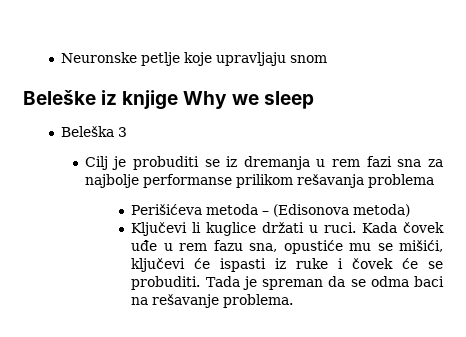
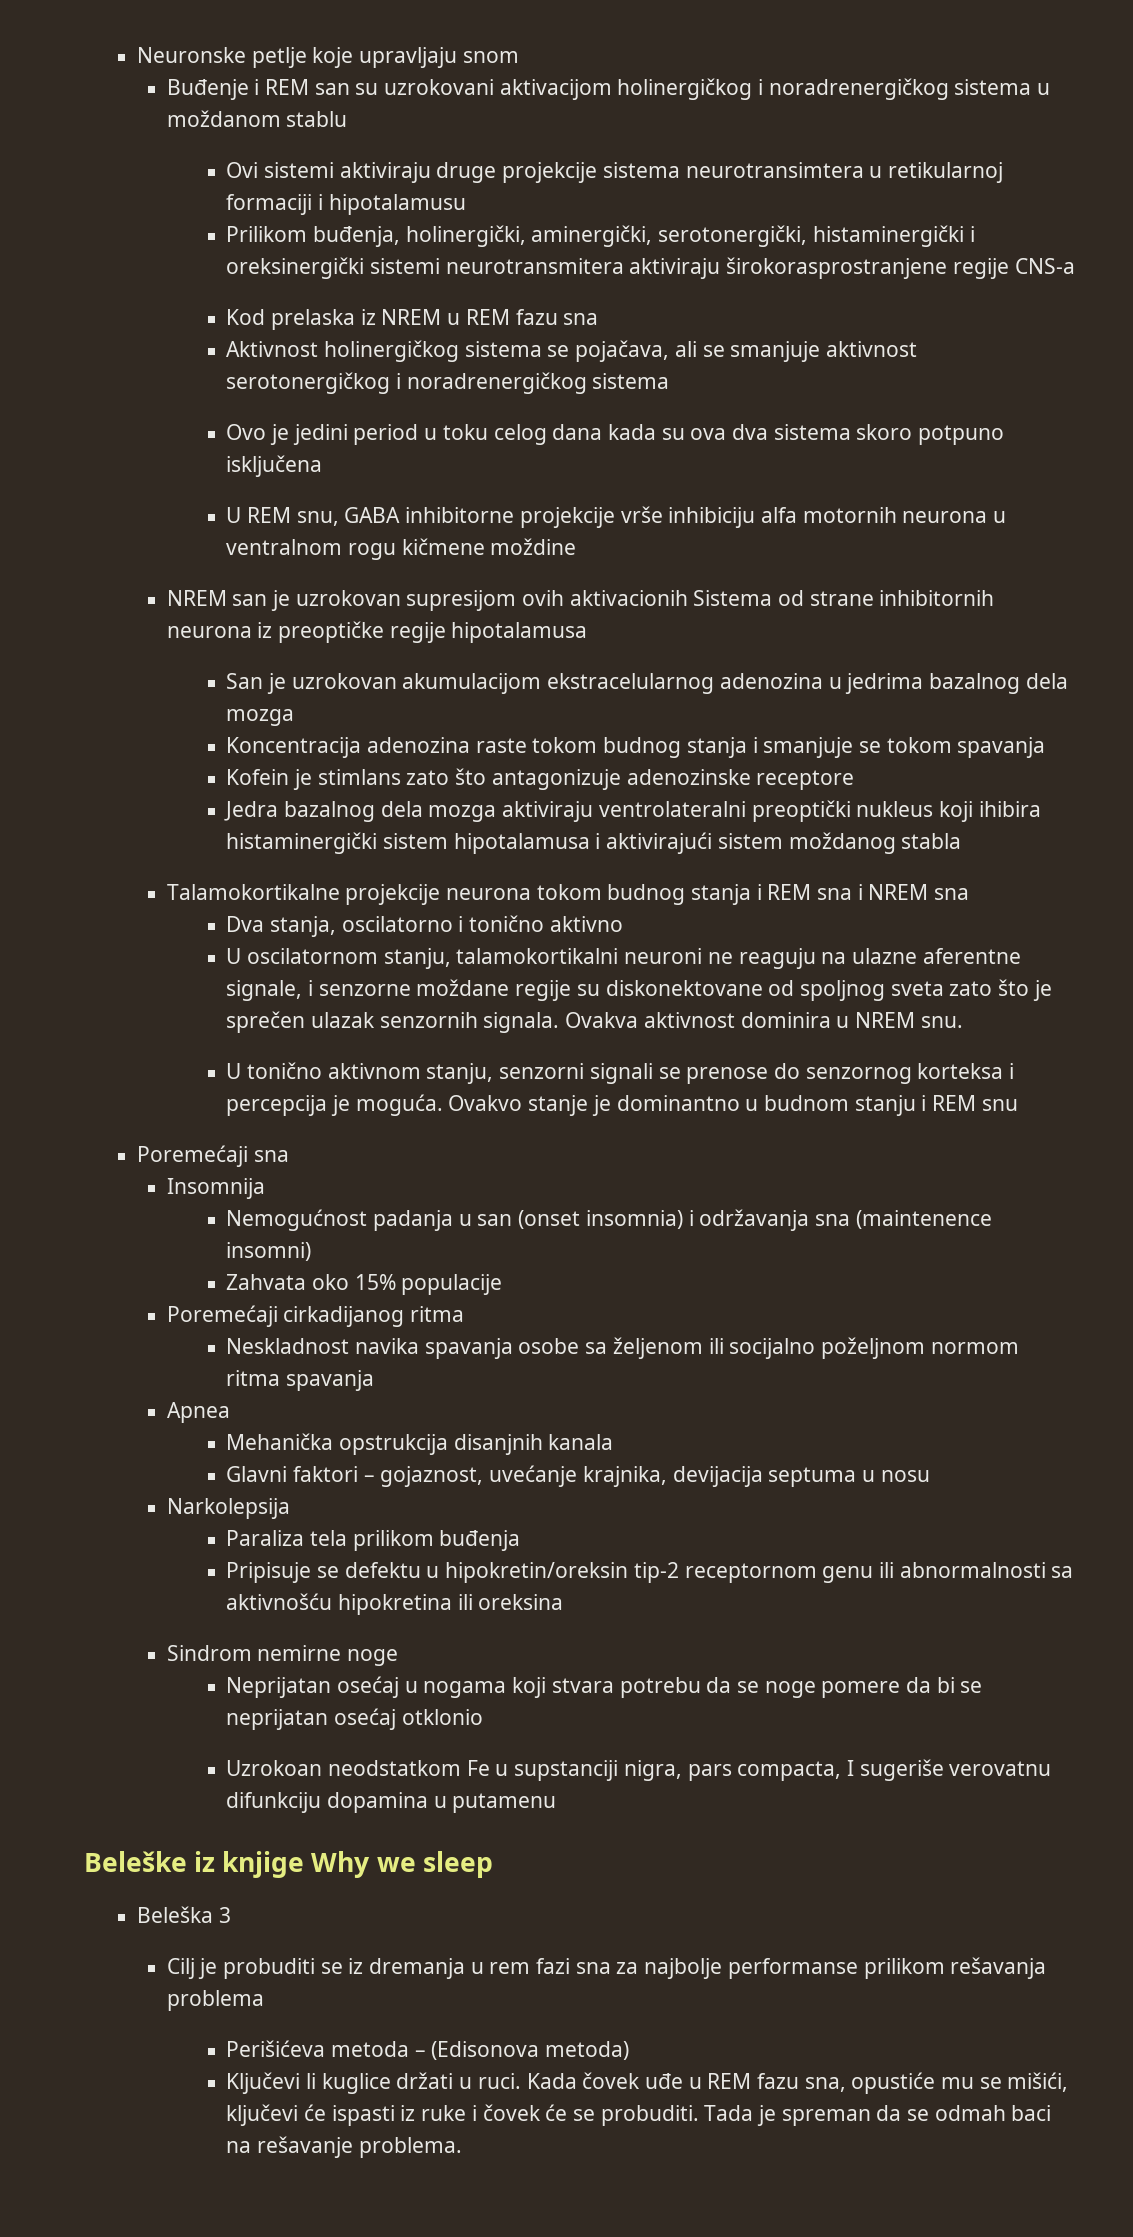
+ Buđenje i REM san su uzrokovani aktivacijom holinergičkog i noradrenergičkog sistema u moždanom stablu
+ Ovi sistemi aktiviraju druge projekcije sistema neurotransimtera u retikularnoj formaciji i hipotalamusu
+ Prilikom buđenja, holinergički, aminergički, serotonergički, histaminergički i oreksinergički sistemi neurotransmitera aktiviraju širokorasprostranjene regije CNS-a
+ Kod prelaska iz NREM u REM fazu sna
+ Aktivnost holinergičkog sistema se pojačava, ali se smanjuje aktivnost serotonergičkog i noradrenergičkog sistema
+ Ovo je jedini period u toku celog dana kada su ova dva sistema skoro potpuno isključena
+ U REM snu, GABA inhibitorne projekcije vrše inhibiciju alfa motornih neurona u ventralnom rogu kičmene moždine
+ NREM san je uzrokovan supresijom ovih aktivacionih Sistema od strane inhibitornih neurona iz preoptičke regije hipotalamusa
+ San je uzrokovan akumulacijom ekstracelularnog adenozina u jedrima bazalnog dela mozga
+ Koncentracija adenozina raste tokom budnog stanja i smanjuje se tokom spavanja
+ Kofein je stimlans zato što antagonizuje adenozinske receptore
+ Jedra bazalnog dela mozga aktiviraju ventrolateralni preoptički nukleus koji ihibira histaminergički sistem hipotalamusa i aktivirajući sistem moždanog stabla
+ Talamokortikalne projekcije neurona tokom budnog stanja i REM sna i NREM sna
+ Dva stanja, oscilatorno i tonično aktivno
+ U oscilatornom stanju, talamokortikalni neuroni ne reaguju na ulazne aferentne signale, i senzorne moždane regije su diskonektovane od spoljnog sveta zato što je sprečen ulazak senzornih signala. Ovakva aktivnost dominira u NREM snu.
+ U tonično aktivnom stanju, senzorni signali se prenose do senzornog korteksa i percepcija je moguća. Ovakvo stanje je dominantno u budnom stanju i REM snu
+ Poremećaji sna
+ Insomnija
+ Nemogućnost padanja u san (onset insomnia) i održavanja sna (maintenence insomni)
+ Zahvata oko 15% populacije
+ Poremećaji cirkadijanog ritma
+ Neskladnost navika spavanja osobe sa željenom ili socijalno poželjnom normom ritma spavanja
+ Apnea
+ Mehanička opstrukcija disanjnih kanala
+ Glavni faktori – gojaznost, uvećanje krajnika, devijacija septuma u nosu
+ Narkolepsija
+ Paraliza tela prilikom buđenja
+ Pripisuje se defektu u hipokretin/oreksin tip-2 receptornom genu ili abnormalnosti sa aktivnošću hipokretina ili oreksina
+ Sindrom nemirne noge
+ Neprijatan osećaj u nogama koji stvara potrebu da se noge pomere da bi se neprijatan osećaj otklonio
+ Uzrokoan neodstatkom Fe u supstanciji nigra, pars compacta, I sugeriše verovatnu difunkciju dopamina u putamenu
- Kada čovek uđe u rem fazu sna, opustiće mu se mišići, ključevi će ispasti iz ruke i čovek će se probuditi.
+ Kada čovek uđe u REM fazu sna, opustiće mu se mišići, ključevi će ispasti iz ruke i čovek će se probuditi.
- Tada je spreman da se odma baci na rešavanje problema.
+ Tada je spreman da se odmah baci na rešavanje problema.

